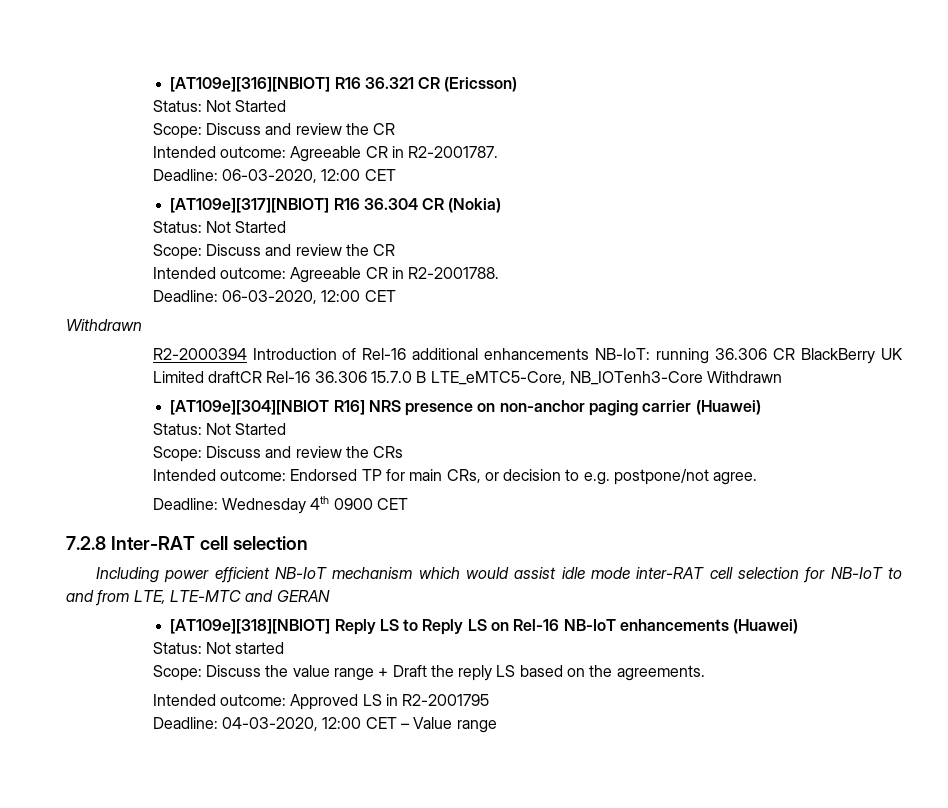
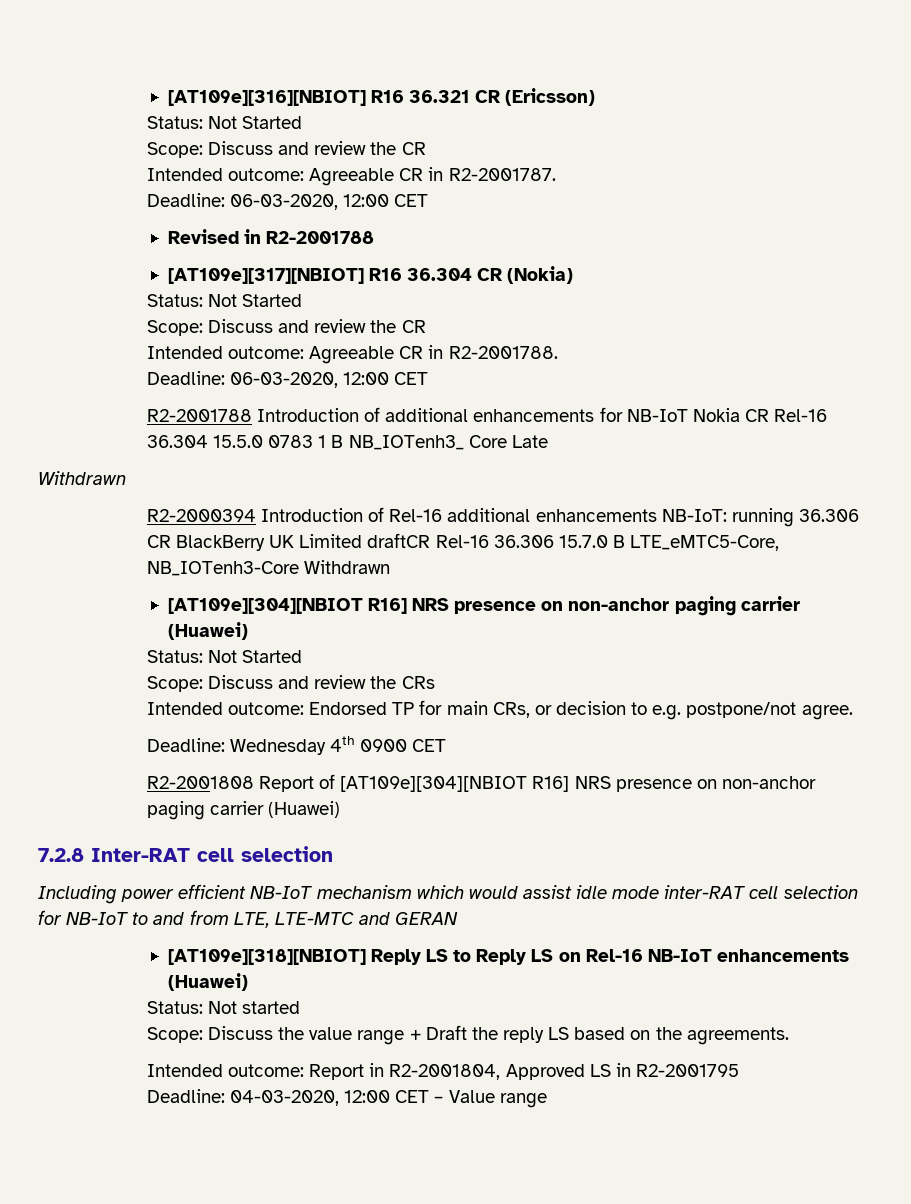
+ Revised in R2-2001788
+ R2-2001788 Introduction of additional enhancements for NB-IoT Nokia CR Rel-16 36.304 15.5.0 0783 1 B NB_IOTenh3_ Core Late
+ R2-2001808 Report of [AT109e][304][NBIOT R16] NRS presence on non-anchor paging carrier (Huawei)
- Intended outcome: Approved LS in R2-2001795
+ Intended outcome: Report in R2-2001804, Approved LS in R2-2001795

